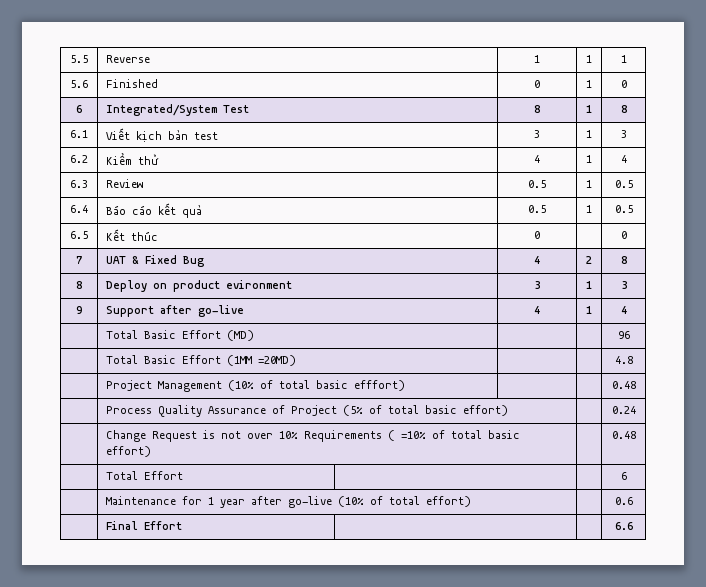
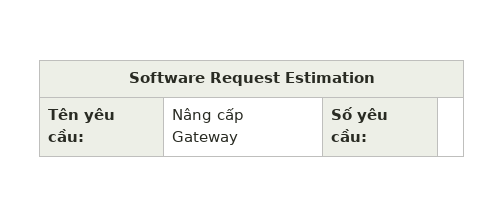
- 5.5 | Reverse | 1 | 1 | 1
- 5.6 | Finished | 0 | 1 | 0
- 6 | Integrated/System Test | 8 | 1 | 8
- 6.1 | Viết kịch bản test | 3 | 1 | 3
- 6.2 | Kiểm thử | 4 | 1 | 4
- 6.3 | Review | 0.5 | 1 | 0.5
- 6.4 | Báo cáo kết quả | 0.5 | 1 | 0.5
- 6.5 | Kết thúc | 0 | | 0
- 7 | UAT & Fixed Bug | 4 | 2 | 8
- 8 | Deploy on product evironment | 3 | 1 | 3
- 9 | Support after go-live | 4 | 1 | 4
- | Total Basic Effort (MD) | | | 96
- | Total Basic Effort (1MM =20MD) | | | 4.8
- | Project Management (10% of total basic efffort) | | | 0.48
- | Process Quality Assurance of Project (5% of total basic effort) | | 0.24
- | Change Request is not over 10% Requirements ( =10% of total basic effort) | | 0.48
- | Total Effort | | | 6
- | Maintenance for 1 year after go-live (10% of total effort) | | 0.6
- | Final Effort | | | 6.6
+ Software Request Estimation
+ Tên yêu cầu: | Nâng cấp Gateway | Số yêu cầu: |

